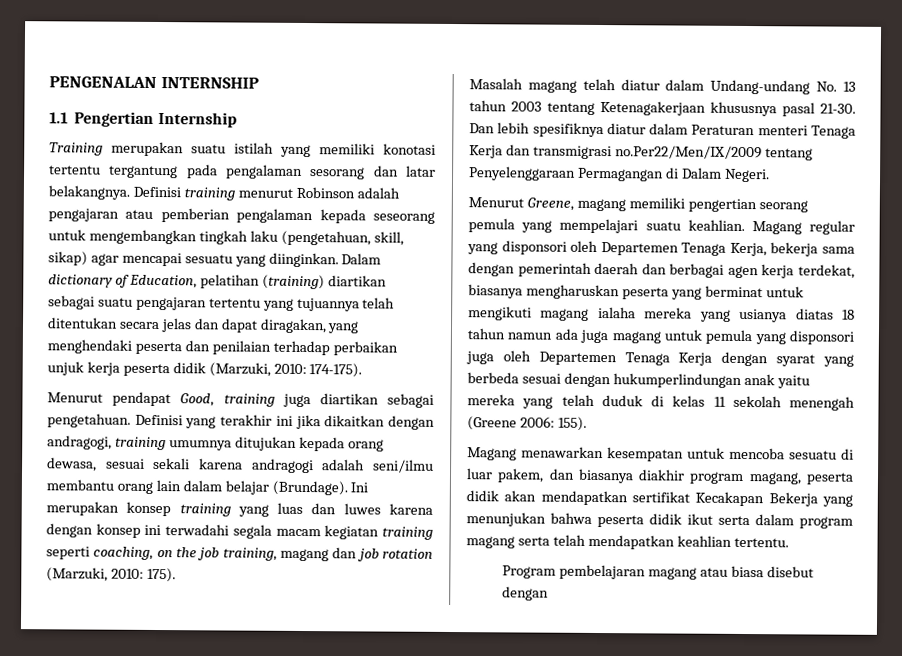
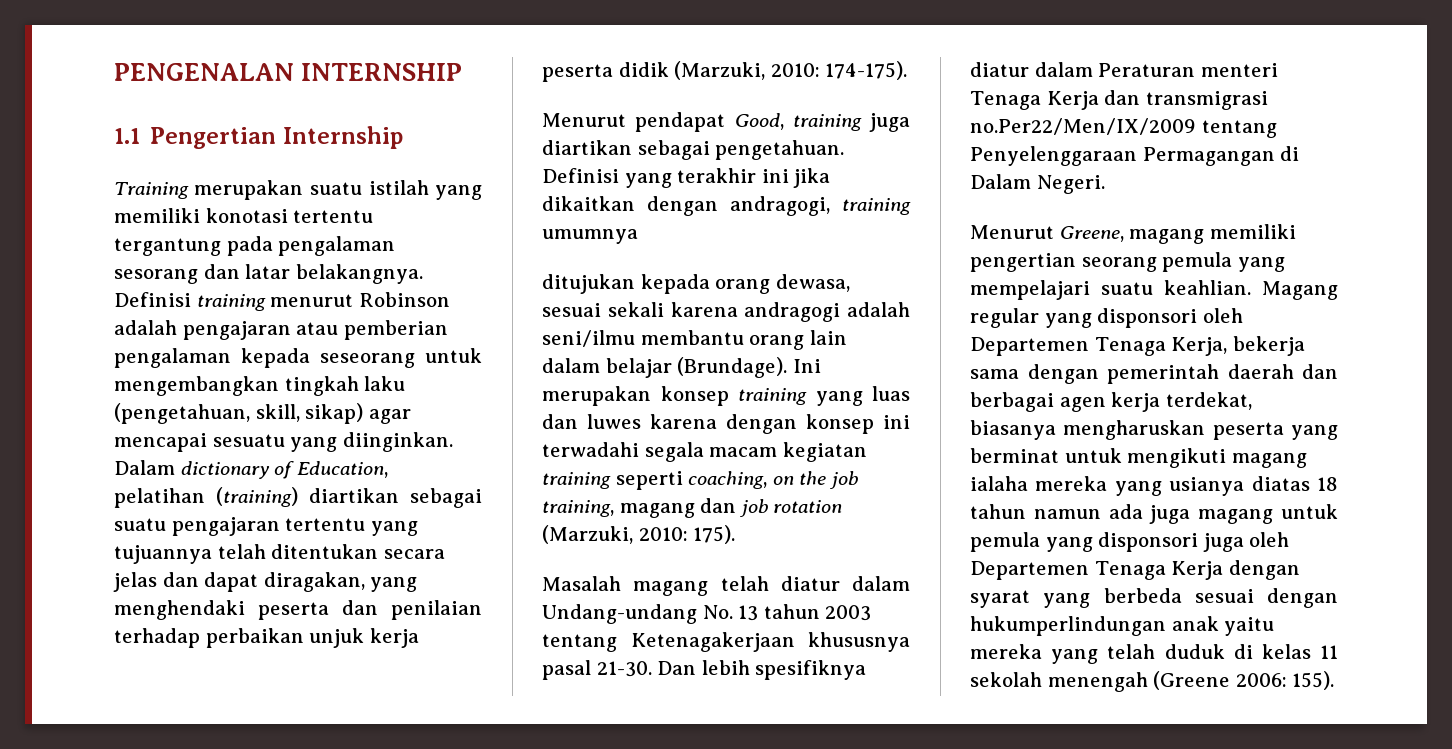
- Definisi yang terakhir ini jika dikaitkan dengan andragogi, training umumnya ditujukan kepada orang dewasa, sesuai sekali karena andragogi adalah seni/ilmu membantu orang lain dalam belajar (Brundage).
+ Definisi yang terakhir ini jika dikaitkan dengan andragogi, training umumnya
+ ditujukan kepada orang dewasa, sesuai sekali karena andragogi adalah seni/ilmu membantu orang lain dalam belajar (Brundage).
- Magang menawarkan kesempatan untuk mencoba sesuatu di luar pakem, dan biasanya diakhir program magang, peserta didik akan mendapatkan sertifikat Kecakapan Bekerja yang menunjukan bahwa peserta didik ikut serta dalam program magang serta telah mendapatkan keahlian tertentu.
- Program pembelajaran magang atau biasa disebut dengan

